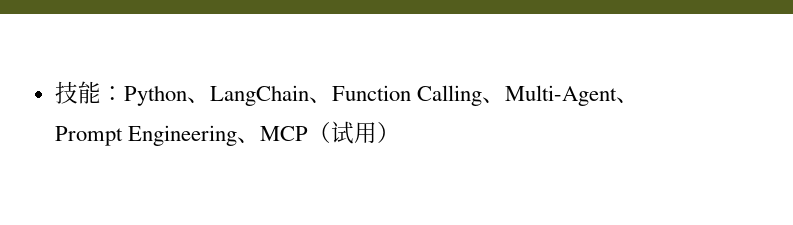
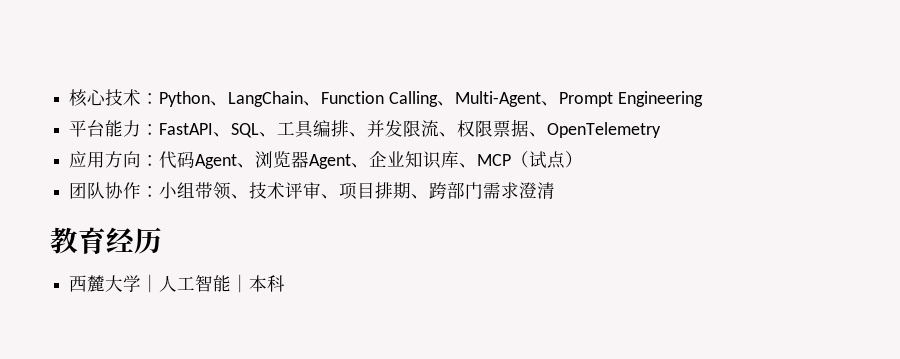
- 技能：Python、LangChain、Function Calling、Multi-Agent、Prompt Engineering、MCP（试用）
+ 核心技术：Python、LangChain、Function Calling、Multi-Agent、Prompt Engineering
+ 平台能力：FastAPI、SQL、工具编排、并发限流、权限票据、OpenTelemetry
+ 应用方向：代码Agent、浏览器Agent、企业知识库、MCP（试点）
+ 团队协作：小组带领、技术评审、项目排期、跨部门需求澄清
+ 教育经历
+ 西麓大学｜人工智能｜本科

